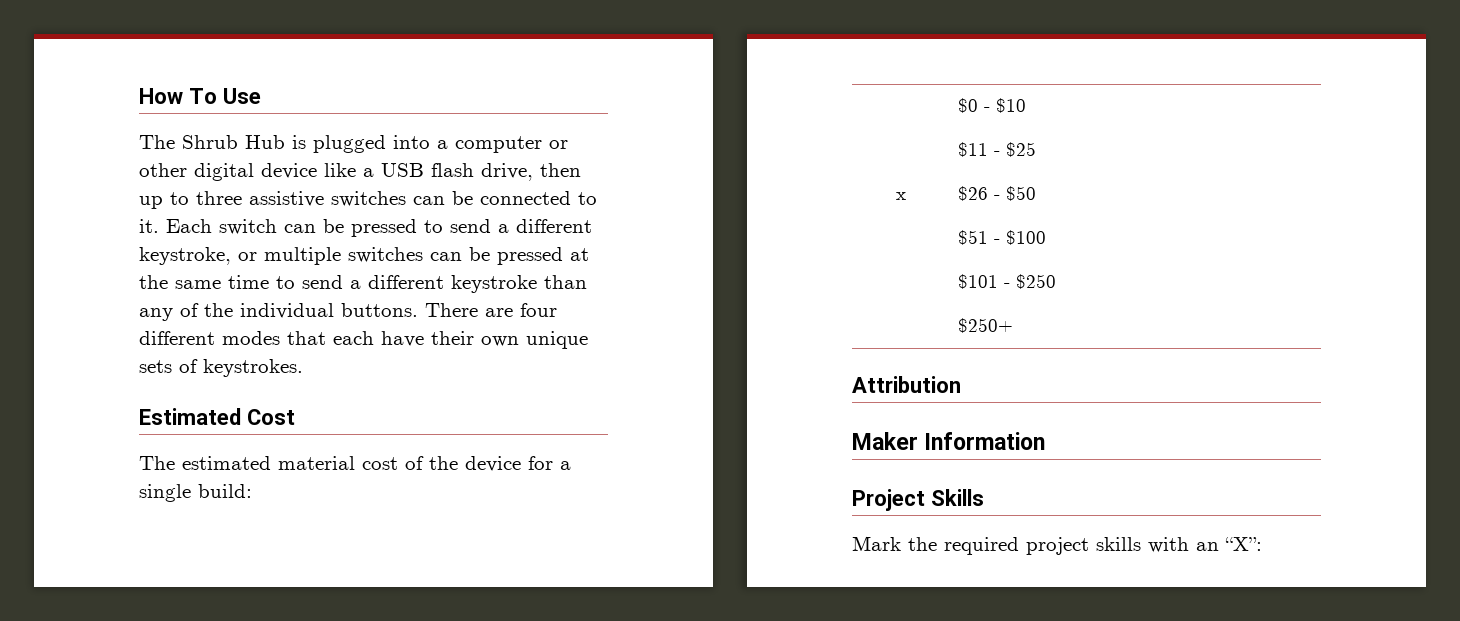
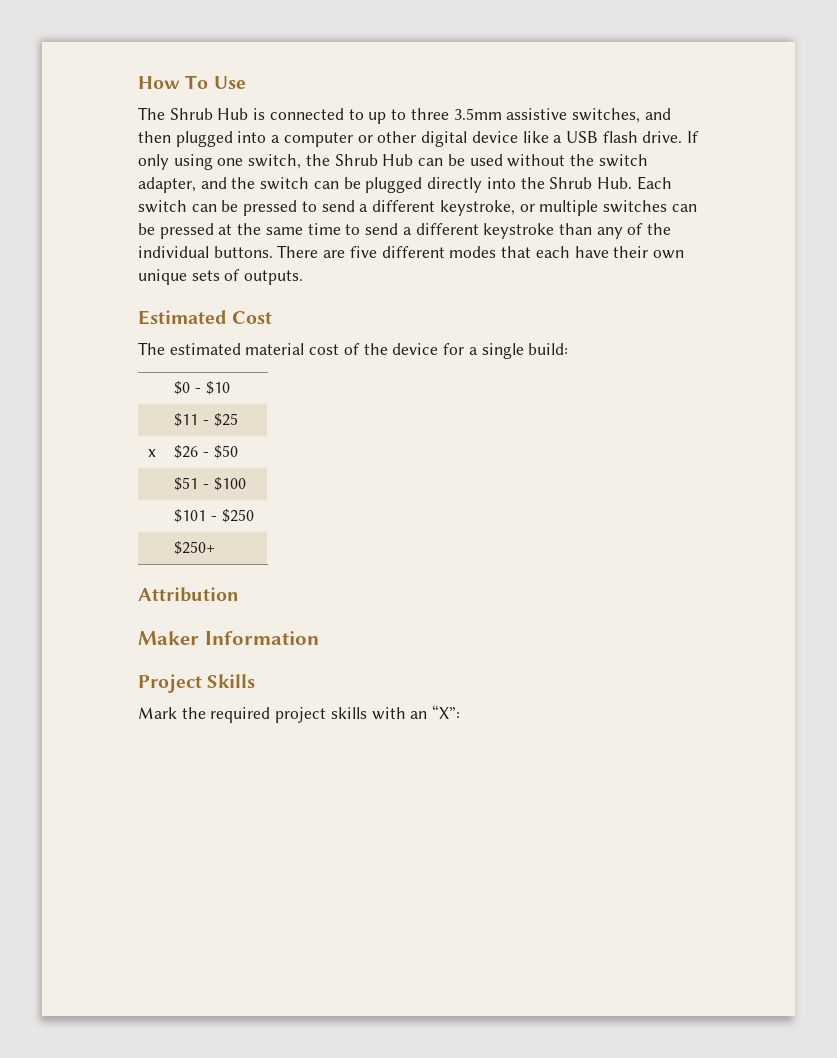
- The Shrub Hub is plugged into a computer or other digital device like a USB flash drive, then up to three assistive switches can be connected to it. Each switch can be pressed to send a different keystroke, or multiple switches can be pressed at the same time to send a different keystroke than any of the individual buttons.
+ The Shrub Hub is connected to up to three 3.5mm assistive switches, and then plugged into a computer or other digital device like a USB flash drive. If only using one switch, the Shrub Hub can be used without the switch adapter, and the switch can be plugged directly into the Shrub Hub. Each switch can be pressed to send a different keystroke, or multiple switches can be pressed at the same time to send a different keystroke than any of the individual buttons.
- There are four different modes that each have their own unique sets of keystrokes.
+ There are five different modes that each have their own unique sets of outputs.

